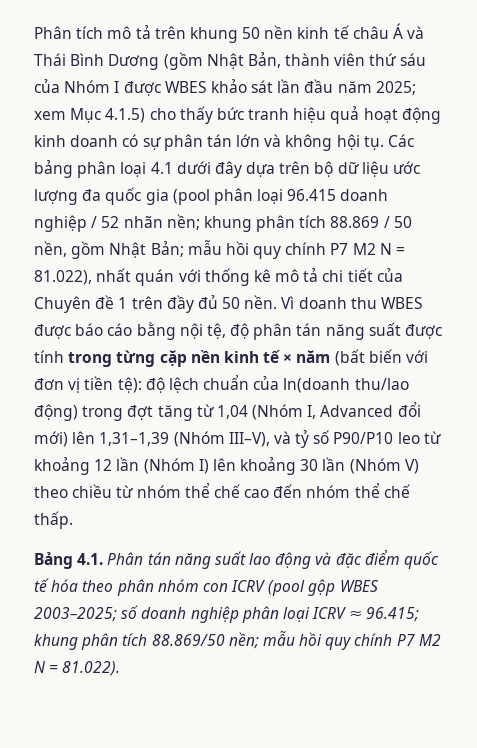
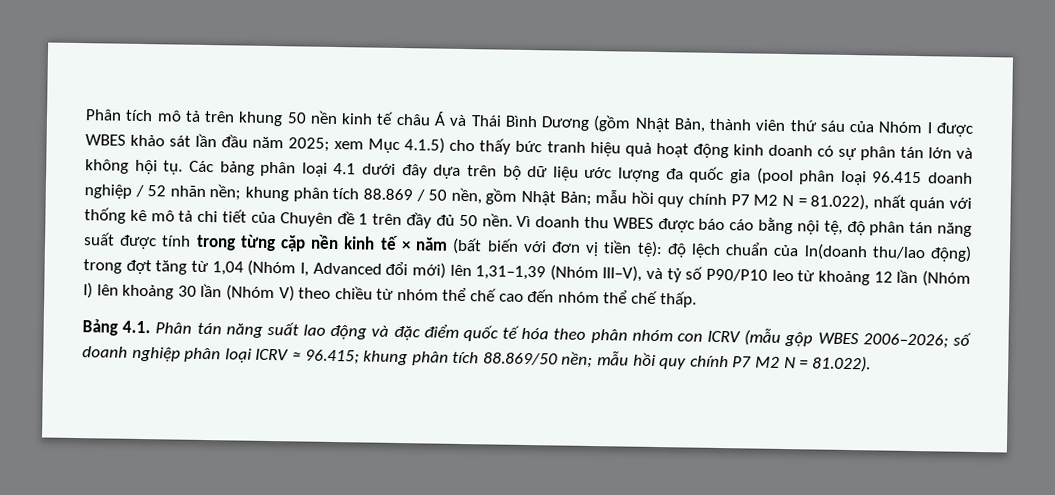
- Bảng 4.1. Phân tán năng suất lao động và đặc điểm quốc tế hóa theo phân nhóm con ICRV (pool gộp WBES 2003–2025; số doanh nghiệp phân loại ICRV ≈ 96.415; khung phân tích 88.869/50 nền; mẫu hồi quy chính P7 M2 N = 81.022).
+ Bảng 4.1. Phân tán năng suất lao động và đặc điểm quốc tế hóa theo phân nhóm con ICRV (mẫu gộp WBES 2006–2026; số doanh nghiệp phân loại ICRV ≈ 96.415; khung phân tích 88.869/50 nền; mẫu hồi quy chính P7 M2 N = 81.022).

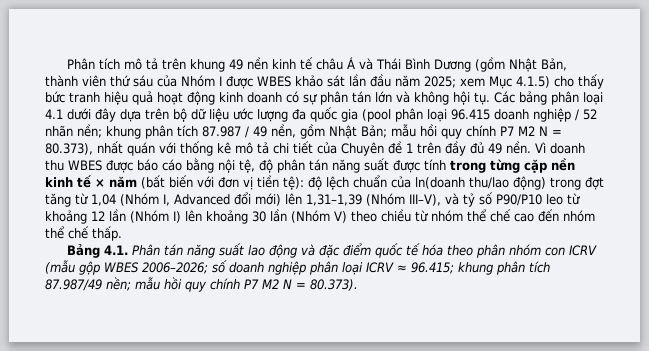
- Phân tích mô tả trên khung 50 nền kinh tế châu Á và Thái Bình Dương (gồm Nhật Bản, thành viên thứ sáu của Nhóm I được WBES khảo sát lần đầu năm 2025; xem Mục 4.1.5) cho thấy bức tranh hiệu quả hoạt động kinh doanh có sự phân tán lớn và không hội tụ.
+ Phân tích mô tả trên khung 49 nền kinh tế châu Á và Thái Bình Dương (gồm Nhật Bản, thành viên thứ sáu của Nhóm I được WBES khảo sát lần đầu năm 2025; xem Mục 4.1.5) cho thấy bức tranh hiệu quả hoạt động kinh doanh có sự phân tán lớn và không hội tụ.
- Các bảng phân loại 4.1 dưới đây dựa trên bộ dữ liệu ước lượng đa quốc gia (pool phân loại 96.415 doanh nghiệp / 52 nhãn nền; khung phân tích 88.869 / 50 nền, gồm Nhật Bản; mẫu hồi quy chính P7 M2 N = 81.022), nhất quán với thống kê mô tả chi tiết của Chuyên đề 1 trên đầy đủ 50 nền.
+ Các bảng phân loại 4.1 dưới đây dựa trên bộ dữ liệu ước lượng đa quốc gia (pool phân loại 96.415 doanh nghiệp / 52 nhãn nền; khung phân tích 87.987 / 49 nền, gồm Nhật Bản; mẫu hồi quy chính P7 M2 N = 80.373), nhất quán với thống kê mô tả chi tiết của Chuyên đề 1 trên đầy đủ 49 nền.
- Bảng 4.1. Phân tán năng suất lao động và đặc điểm quốc tế hóa theo phân nhóm con ICRV (mẫu gộp WBES 2006–2026; số doanh nghiệp phân loại ICRV ≈ 96.415; khung phân tích 88.869/50 nền; mẫu hồi quy chính P7 M2 N = 81.022).
+ Bảng 4.1. Phân tán năng suất lao động và đặc điểm quốc tế hóa theo phân nhóm con ICRV (mẫu gộp WBES 2006–2026; số doanh nghiệp phân loại ICRV ≈ 96.415; khung phân tích 87.987/49 nền; mẫu hồi quy chính P7 M2 N = 80.373).

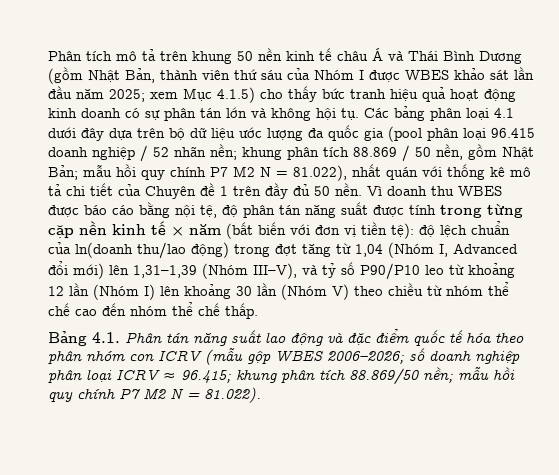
- Phân tích mô tả trên khung 49 nền kinh tế châu Á và Thái Bình Dương (gồm Nhật Bản, thành viên thứ sáu của Nhóm I được WBES khảo sát lần đầu năm 2025; xem Mục 4.1.5) cho thấy bức tranh hiệu quả hoạt động kinh doanh có sự phân tán lớn và không hội tụ.
+ Phân tích mô tả trên khung 50 nền kinh tế châu Á và Thái Bình Dương (gồm Nhật Bản, thành viên thứ sáu của Nhóm I được WBES khảo sát lần đầu năm 2025; xem Mục 4.1.5) cho thấy bức tranh hiệu quả hoạt động kinh doanh có sự phân tán lớn và không hội tụ.
- Các bảng phân loại 4.1 dưới đây dựa trên bộ dữ liệu ước lượng đa quốc gia (pool phân loại 96.415 doanh nghiệp / 52 nhãn nền; khung phân tích 87.987 / 49 nền, gồm Nhật Bản; mẫu hồi quy chính P7 M2 N = 80.373), nhất quán với thống kê mô tả chi tiết của Chuyên đề 1 trên đầy đủ 49 nền.
+ Các bảng phân loại 4.1 dưới đây dựa trên bộ dữ liệu ước lượng đa quốc gia (pool phân loại 96.415 doanh nghiệp / 52 nhãn nền; khung phân tích 88.869 / 50 nền, gồm Nhật Bản; mẫu hồi quy chính P7 M2 N = 81.022), nhất quán với thống kê mô tả chi tiết của Chuyên đề 1 trên đầy đủ 50 nền.
- Bảng 4.1. Phân tán năng suất lao động và đặc điểm quốc tế hóa theo phân nhóm con ICRV (mẫu gộp WBES 2006–2026; số doanh nghiệp phân loại ICRV ≈ 96.415; khung phân tích 87.987/49 nền; mẫu hồi quy chính P7 M2 N = 80.373).
+ Bảng 4.1. Phân tán năng suất lao động và đặc điểm quốc tế hóa theo phân nhóm con ICRV (mẫu gộp WBES 2006–2026; số doanh nghiệp phân loại ICRV ≈ 96.415; khung phân tích 88.869/50 nền; mẫu hồi quy chính P7 M2 N = 81.022).

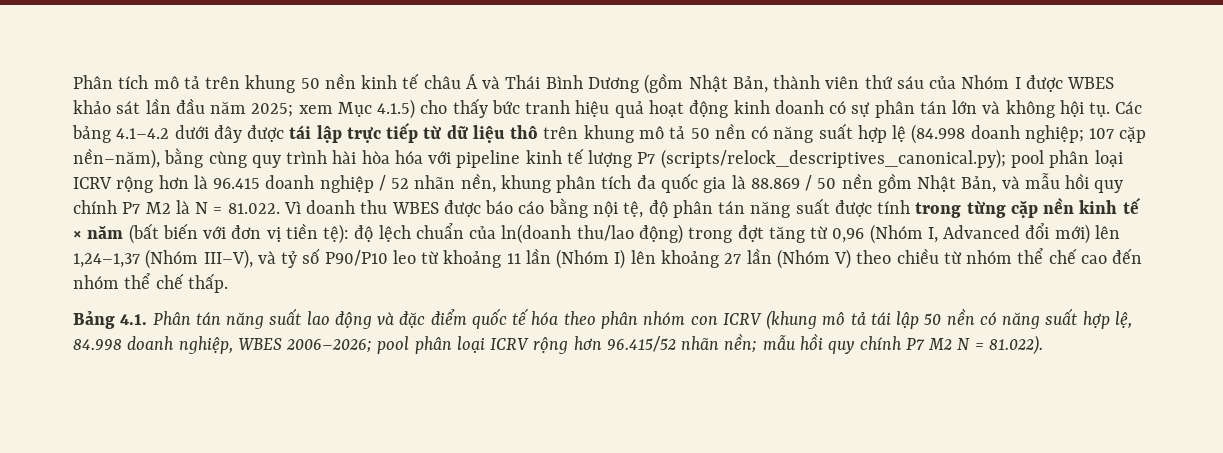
- Các bảng phân loại 4.1 dưới đây dựa trên bộ dữ liệu ước lượng đa quốc gia (pool phân loại 96.415 doanh nghiệp / 52 nhãn nền; khung phân tích 88.869 / 50 nền, gồm Nhật Bản; mẫu hồi quy chính P7 M2 N = 81.022), nhất quán với thống kê mô tả chi tiết của Chuyên đề 1 trên đầy đủ 50 nền. Vì doanh thu WBES được báo cáo bằng nội tệ, độ phân tán năng suất được tính trong từng cặp nền kinh tế × năm (bất biến với đơn vị tiền tệ):
+ Các bảng 4.1–4.2 dưới đây được tái lập trực tiếp từ dữ liệu thô trên khung mô tả 50 nền có năng suất hợp lệ (84.998 doanh nghiệp; 107 cặp nền–năm), bằng cùng quy trình hài hòa hóa với pipeline kinh tế lượng P7 (scripts/relock_descriptives_canonical.py); pool phân loại ICRV rộng hơn là 96.415 doanh nghiệp / 52 nhãn nền, khung phân tích đa quốc gia là 88.869 / 50 nền gồm Nhật Bản, và mẫu hồi quy chính P7 M2 là N = 81.022. Vì doanh thu WBES được báo cáo bằng nội tệ, độ phân tán năng suất được tính trong từng cặp nền kinh tế × năm (bất biến với đơn vị tiền tệ):
- độ lệch chuẩn của ln(doanh thu/lao động) trong đợt tăng từ 1,04 (Nhóm I, Advanced đổi mới) lên 1,31–1,39 (Nhóm III–V), và tỷ số P90/P10 leo từ khoảng 12 lần (Nhóm I) lên khoảng 30 lần (Nhóm V) theo chiều từ nhóm thể chế cao đến nhóm thể chế thấp.
+ độ lệch chuẩn của ln(doanh thu/lao động) trong đợt tăng từ 0,96 (Nhóm I, Advanced đổi mới) lên 1,24–1,37 (Nhóm III–V), và tỷ số P90/P10 leo từ khoảng 11 lần (Nhóm I) lên khoảng 27 lần (Nhóm V) theo chiều từ nhóm thể chế cao đến nhóm thể chế thấp.
- Bảng 4.1. Phân tán năng suất lao động và đặc điểm quốc tế hóa theo phân nhóm con ICRV (mẫu gộp WBES 2006–2026; số doanh nghiệp phân loại ICRV ≈ 96.415; khung phân tích 88.869/50 nền; mẫu hồi quy chính P7 M2 N = 81.022).
+ Bảng 4.1. Phân tán năng suất lao động và đặc điểm quốc tế hóa theo phân nhóm con ICRV (khung mô tả tái lập 50 nền có năng suất hợp lệ, 84.998 doanh nghiệp, WBES 2006–2026; pool phân loại ICRV rộng hơn 96.415/52 nhãn nền; mẫu hồi quy chính P7 M2 N = 81.022).

